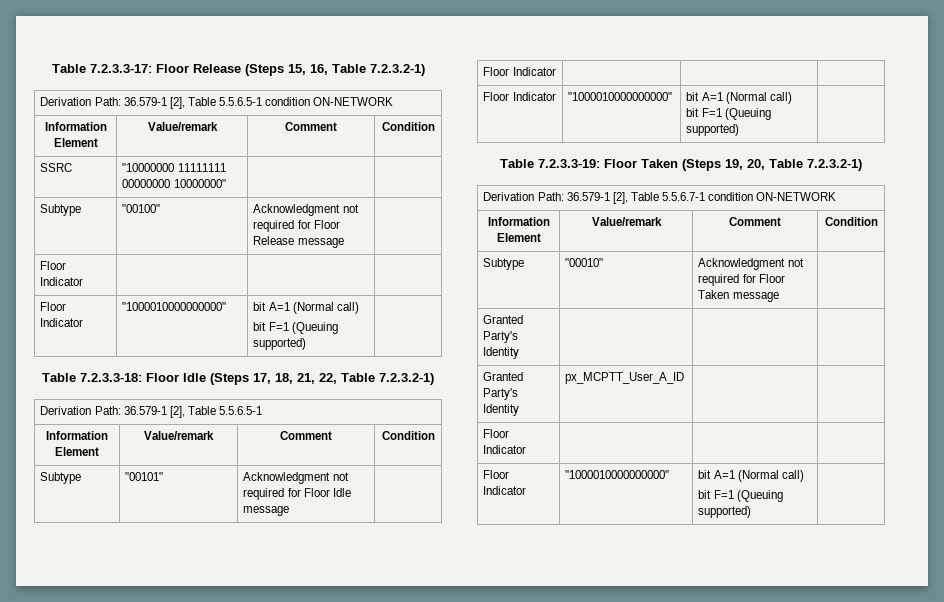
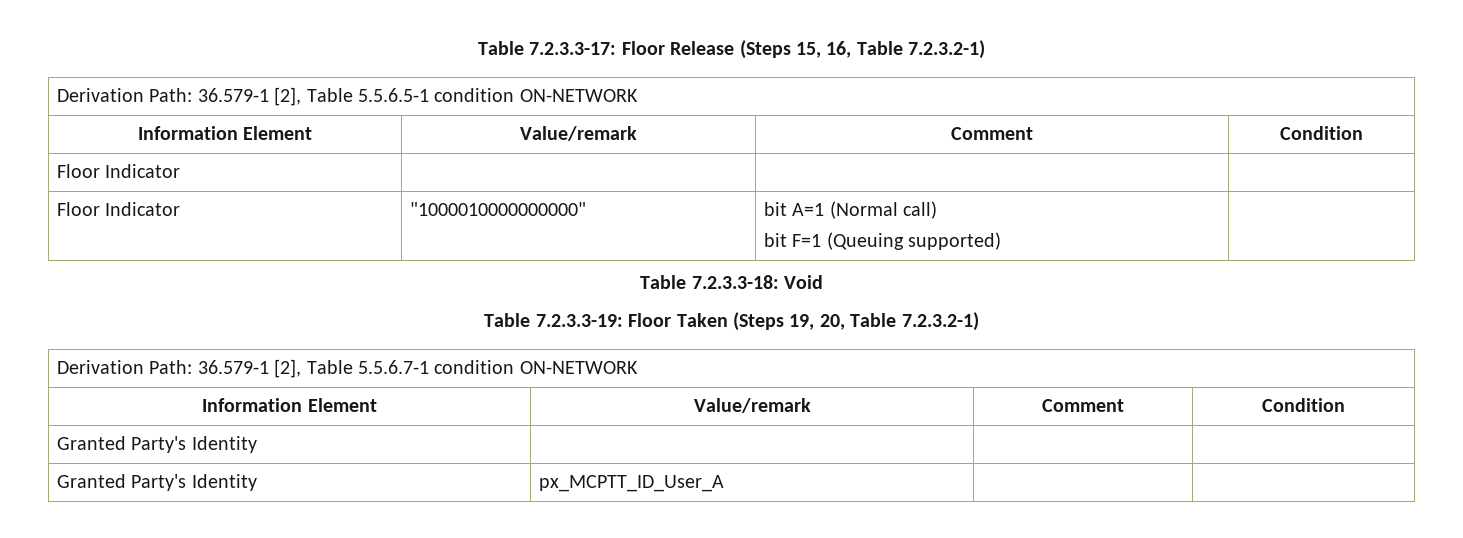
- SSRC | "10000000 11111111 00000000 10000000" | |
- Subtype | "00100" | Acknowledgment not required for Floor Release message |
- Table 7.2.3.3-18: Floor Idle (Steps 17, 18, 21, 22, Table 7.2.3.2-1)
- Derivation Path: 36.579-1 [2], Table 5.5.6.5-1
- Information Element | Value/remark | Comment | Condition
- Subtype | "00101" | Acknowledgment not required for Floor Idle message |
- Floor Indicator | | |
- Floor Indicator | "1000010000000000" | bit A=1 (Normal call)
- bit F=1 (Queuing supported) |
+ Table 7.2.3.3-18: Void
- Subtype | "00010" | Acknowledgment not required for Floor Taken message |
- Granted Party's Identity | px_MCPTT_User_A_ID | |
- Floor Indicator | | |
- Floor Indicator | "1000010000000000" | bit A=1 (Normal call)
- bit F=1 (Queuing supported) |
+ Granted Party's Identity | px_MCPTT_ID_User_A | |

